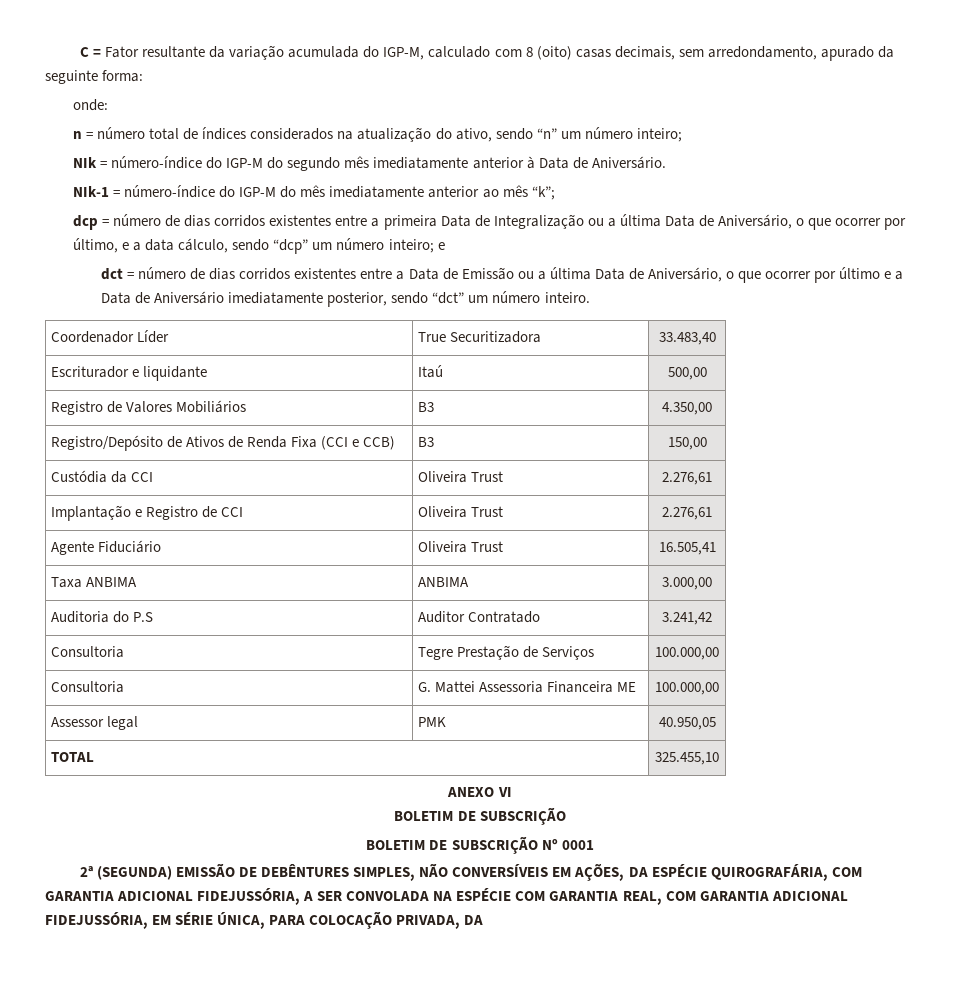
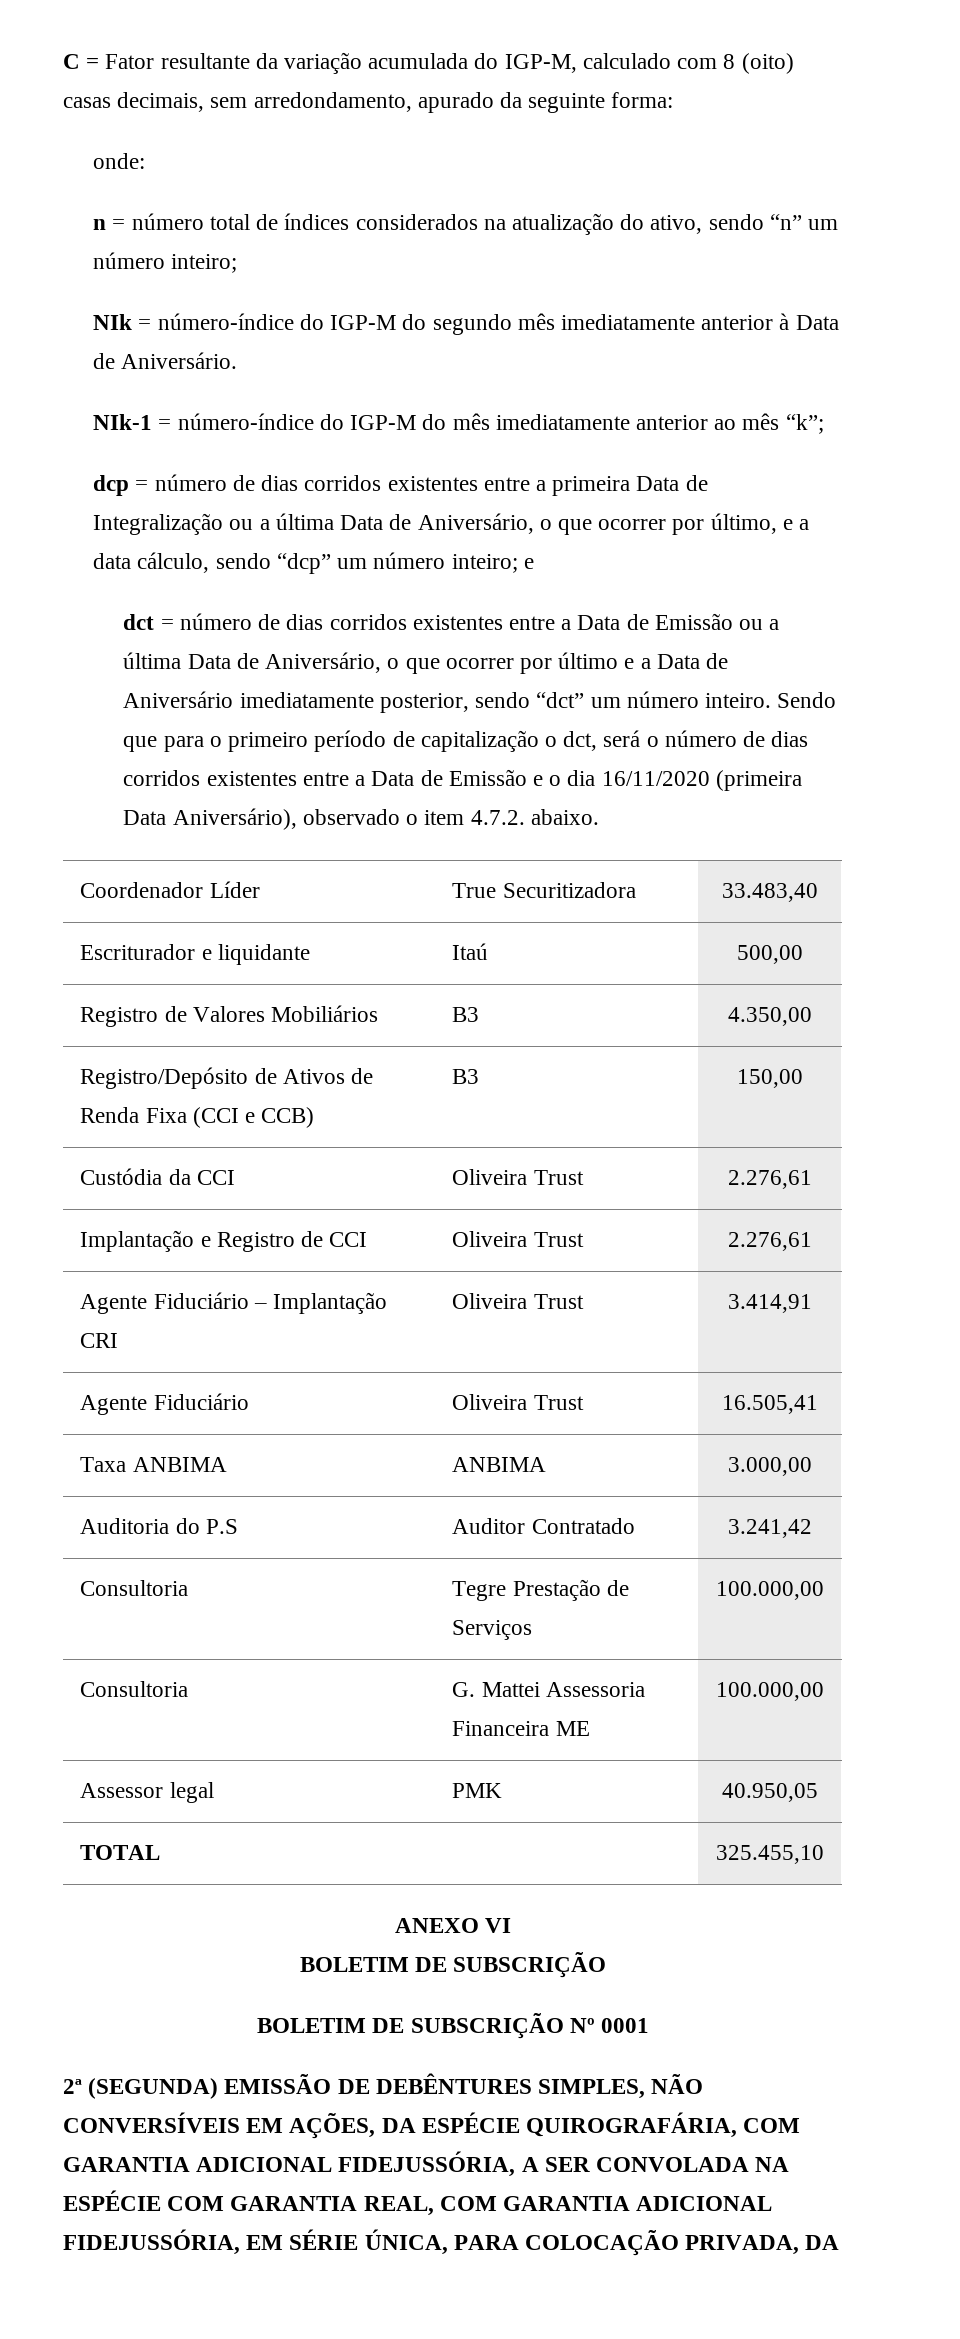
+ Sendo que para o primeiro período de capitalização o dct, será o número de dias corridos existentes entre a Data de Emissão e o dia 16/11/2020 (primeira Data Aniversário), observado o item 4.7.2. abaixo.
+ Agente Fiduciário – Implantação CRI | Oliveira Trust | 3.414,91

